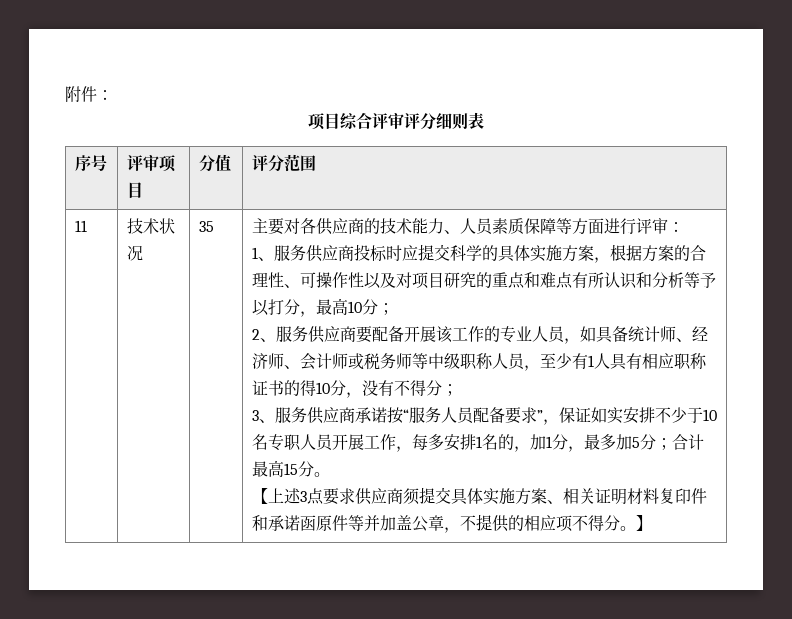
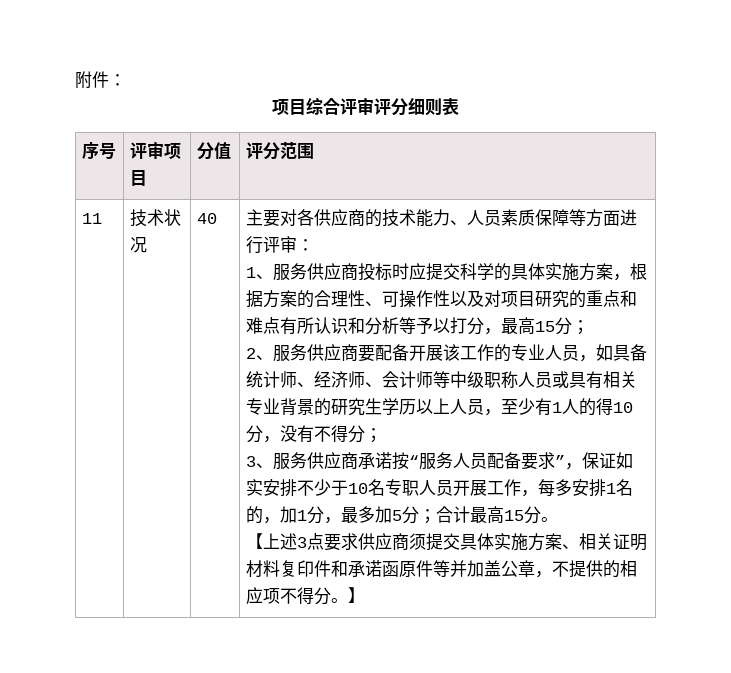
- 35
+ 40
- 1、服务供应商投标时应提交科学的具体实施方案，根据方案的合理性、可操作性以及对项目研究的重点和难点有所认识和分析等予以打分，最高10分；
+ 1、服务供应商投标时应提交科学的具体实施方案，根据方案的合理性、可操作性以及对项目研究的重点和难点有所认识和分析等予以打分，最高15分；
- 2、服务供应商要配备开展该工作的专业人员，如具备统计师、经济师、会计师或税务师等中级职称人员，至少有1人具有相应职称证书的得10分，没有不得分；
+ 2、服务供应商要配备开展该工作的专业人员，如具备统计师、经济师、会计师等中级职称人员或具有相关专业背景的研究生学历以上人员，至少有1人的得10分，没有不得分；

